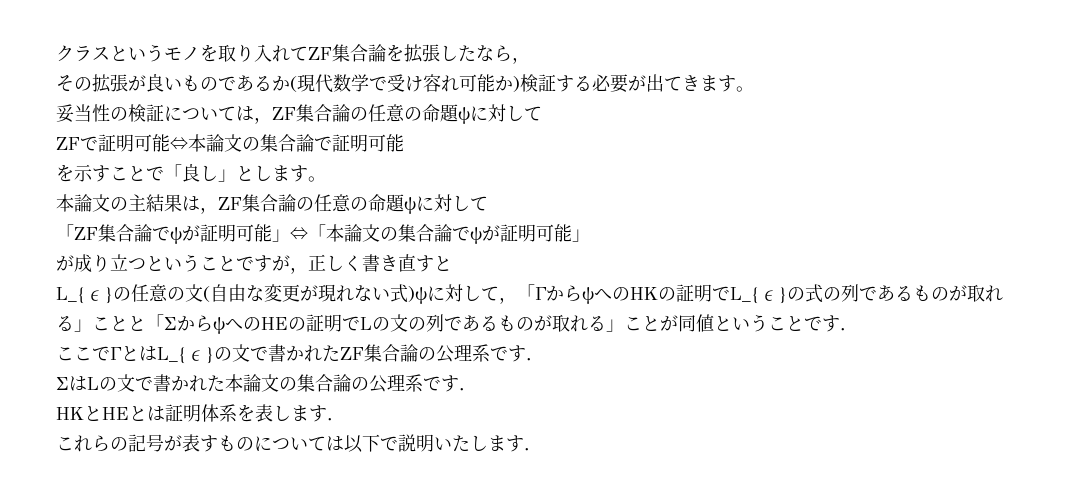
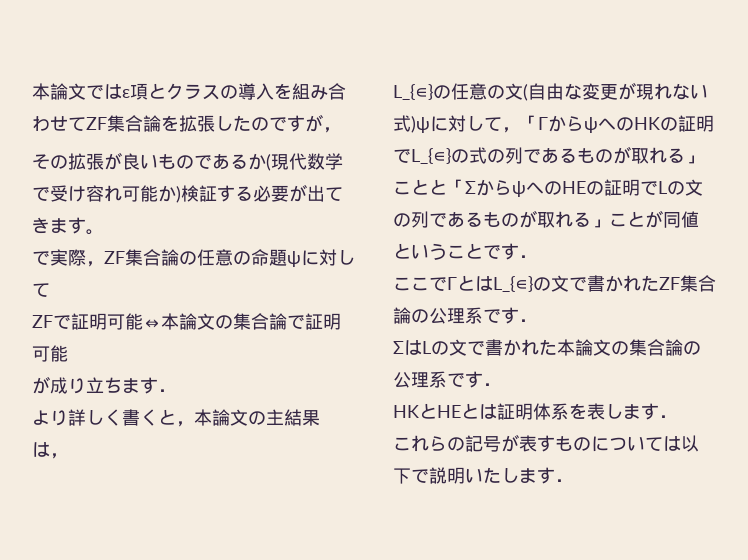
- クラスというモノを取り入れてZF集合論を拡張したなら，
+ 本論文ではε項とクラスの導入を組み合わせてZF集合論を拡張したのですが，
- 妥当性の検証については，ZF集合論の任意の命題ψに対して
+ で実際，ZF集合論の任意の命題ψに対して
- を示すことで「良し」とします。
- 本論文の主結果は，ZF集合論の任意の命題ψに対して
- 「ZF集合論でψが証明可能」⇔「本論文の集合論でψが証明可能」
- が成り立つということですが，正しく書き直すと
+ が成り立ちます．
+ より詳しく書くと，本論文の主結果は，

